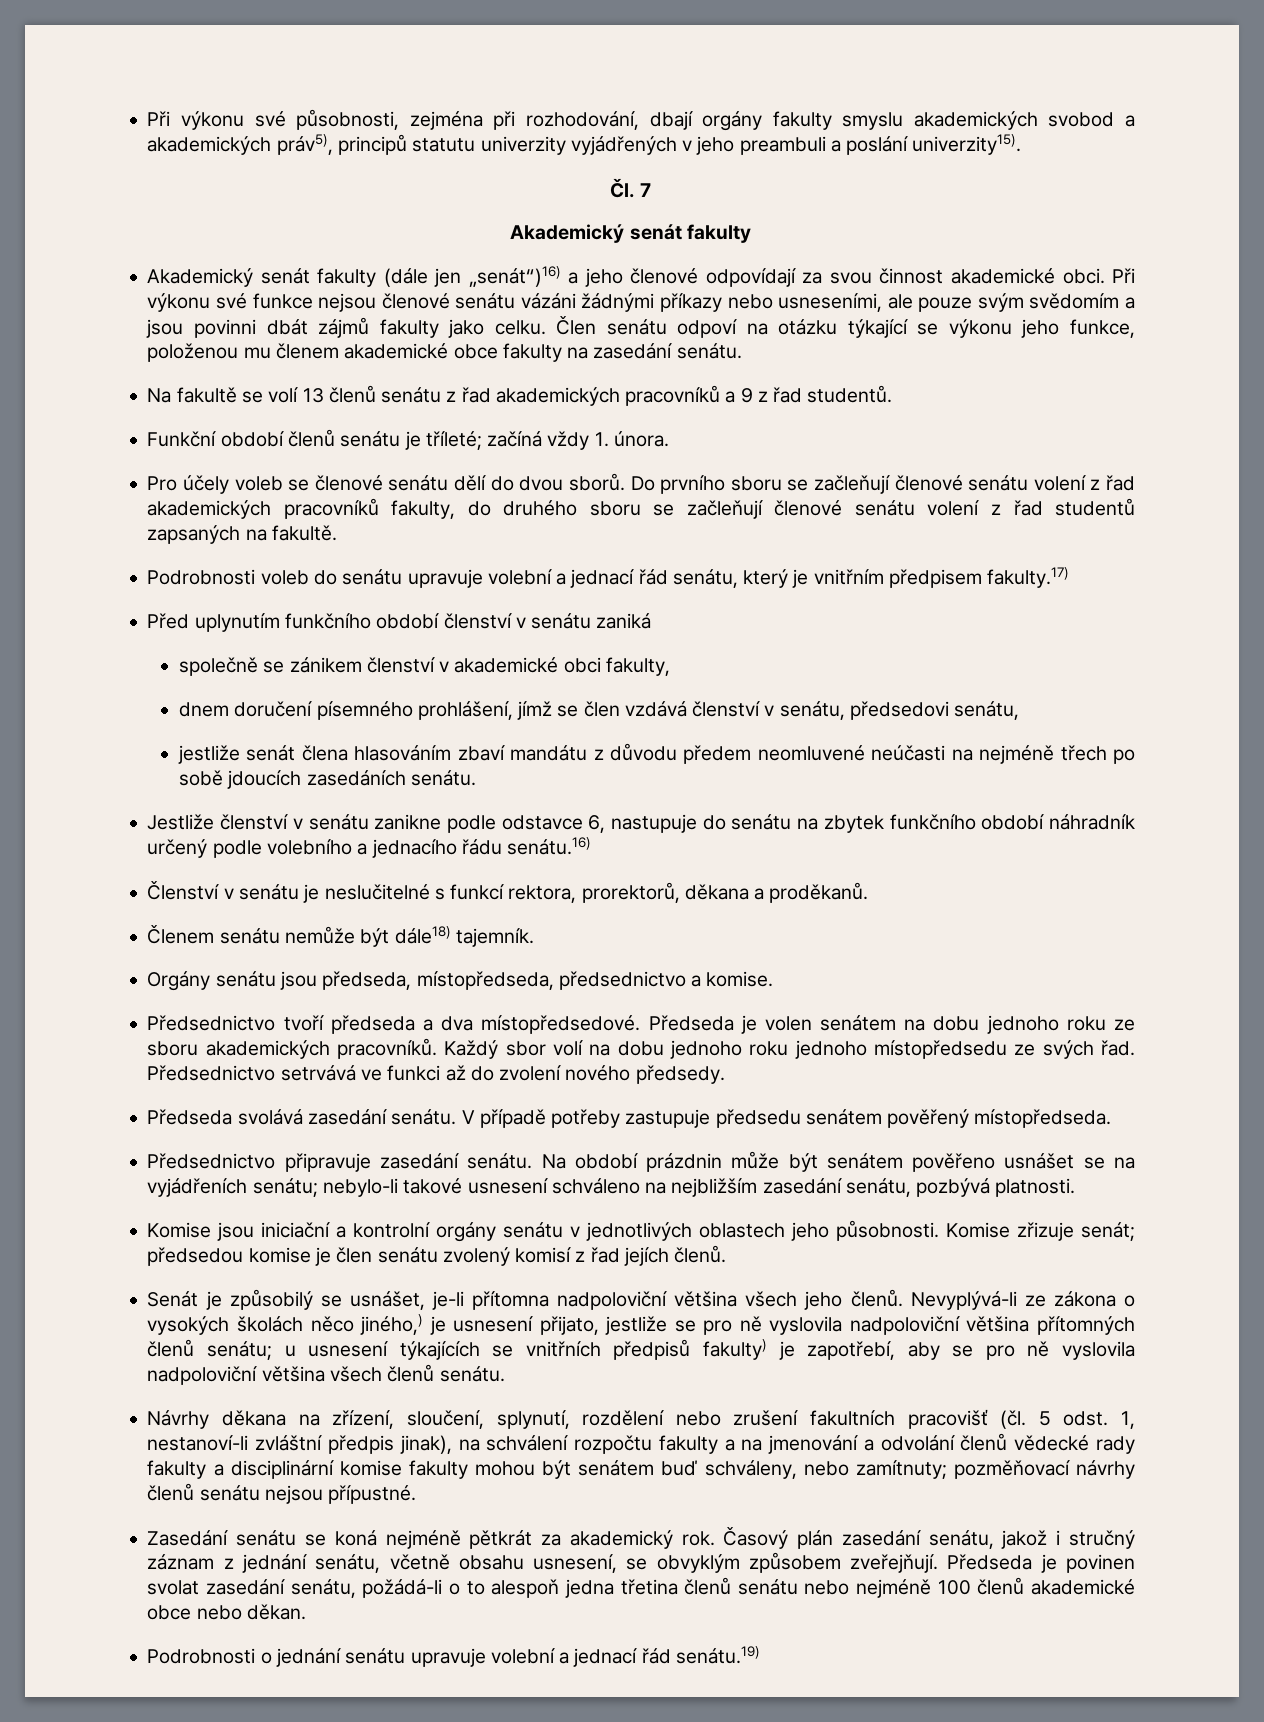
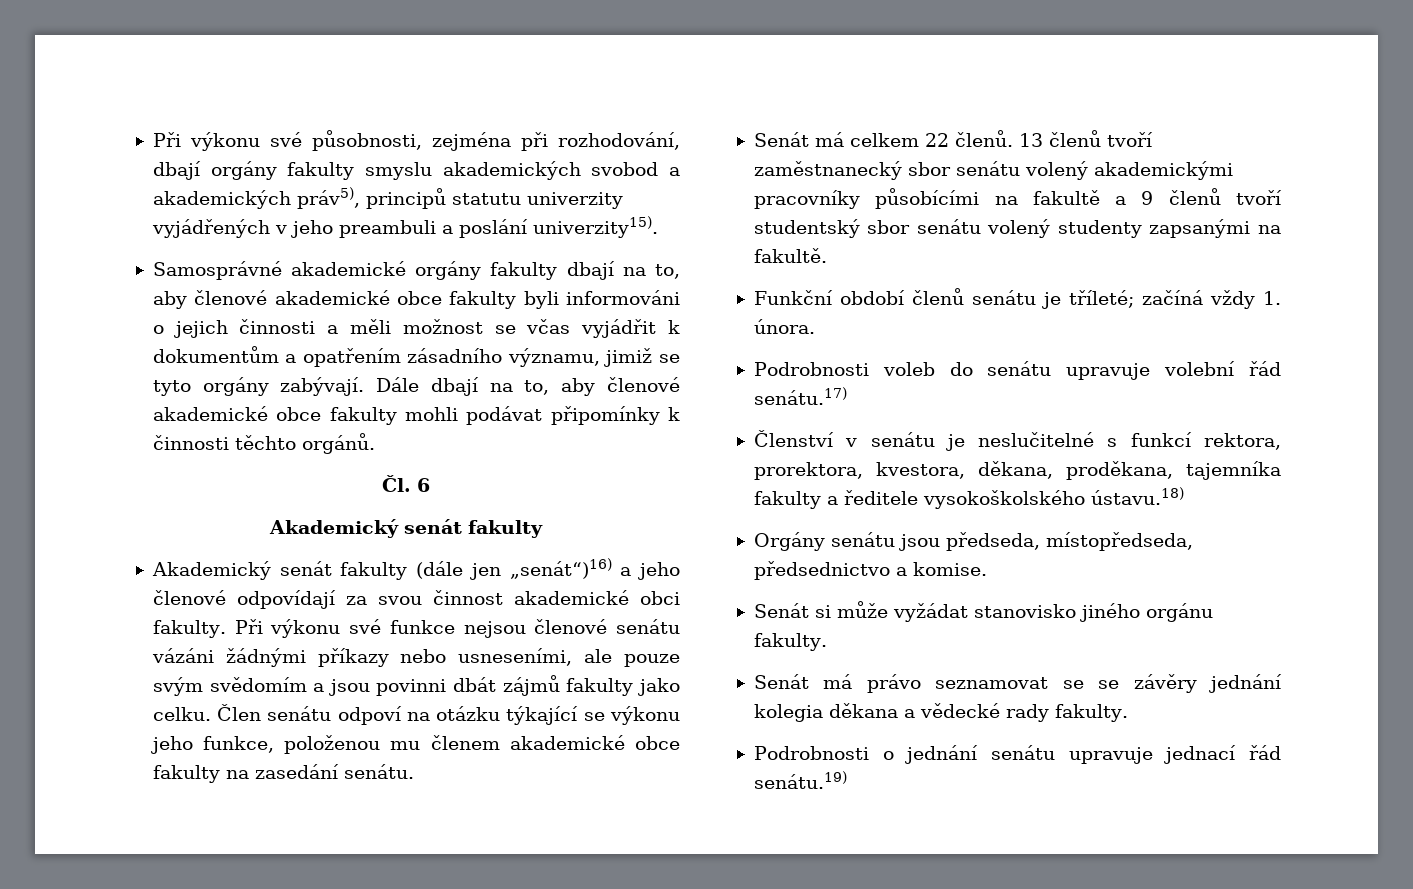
+ Samosprávné akademické orgány fakulty dbají na to, aby členové akademické obce fakulty byli informováni o jejich činnosti a měli možnost se včas vyjádřit k dokumentům a opatřením zásadního významu, jimiž se tyto orgány zabývají. Dále dbají na to, aby členové akademické obce fakulty mohli podávat připomínky k činnosti těchto orgánů.
- Čl. 7
+ Čl. 6
- Akademický senát fakulty (dále jen „senát“)16) a jeho členové odpovídají za svou činnost akademické obci.
+ Akademický senát fakulty (dále jen „senát“)16) a jeho členové odpovídají za svou činnost akademické obci fakulty.
- Na fakultě se volí 13 členů senátu z řad akademických pracovníků a 9 z řad studentů.
+ Senát má celkem 22 členů. 13 členů tvoří zaměstnanecký sbor senátu volený akademickými pracovníky působícími na fakultě a 9 členů tvoří studentský sbor senátu volený studenty zapsanými na fakultě.
- Pro účely voleb se členové senátu dělí do dvou sborů. Do prvního sboru se začleňují členové senátu volení z řad akademických pracovníků fakulty, do druhého sboru se začleňují členové senátu volení z řad studentů zapsaných na fakultě.
- Podrobnosti voleb do senátu upravuje volební a jednací řád senátu, který je vnitřním předpisem fakulty.17)
- Před uplynutím funkčního období členství v senátu zaniká
- společně se zánikem členství v akademické obci fakulty,
- dnem doručení písemného prohlášení, jímž se člen vzdává členství v senátu, předsedovi senátu,
- jestliže senát člena hlasováním zbaví mandátu z důvodu předem neomluvené neúčasti na nejméně třech po sobě jdoucích zasedáních senátu.
- Jestliže členství v senátu zanikne podle odstavce 6, nastupuje do senátu na zbytek funkčního období náhradník určený podle volebního a jednacího řádu senátu.16)
+ Podrobnosti voleb do senátu upravuje volební řád senátu.17)
- Členství v senátu je neslučitelné s funkcí rektora, prorektorů, děkana a proděkanů.
- Členem senátu nemůže být dále18) tajemník.
+ Členství v senátu je neslučitelné s funkcí rektora, prorektora, kvestora, děkana, proděkana, tajemníka fakulty a ředitele vysokoškolského ústavu.18)
- Předsednictvo tvoří předseda a dva místopředsedové. Předseda je volen senátem na dobu jednoho roku ze sboru akademických pracovníků. Každý sbor volí na dobu jednoho roku jednoho místopředsedu ze svých řad. Předsednictvo setrvává ve funkci až do zvolení nového předsedy.
- Předseda svolává zasedání senátu. V případě potřeby zastupuje předsedu senátem pověřený místopředseda.
- Předsednictvo připravuje zasedání senátu. Na období prázdnin může být senátem pověřeno usnášet se na vyjádřeních senátu; nebylo-li takové usnesení schváleno na nejbližším zasedání senátu, pozbývá platnosti.
- Komise jsou iniciační a kontrolní orgány senátu v jednotlivých oblastech jeho působnosti. Komise zřizuje senát; předsedou komise je člen senátu zvolený komisí z řad jejích členů.
- Senát je způsobilý se usnášet, je-li přítomna nadpoloviční většina všech jeho členů. Nevyplývá-li ze zákona o vysokých školách něco jiného,) je usnesení přijato, jestliže se pro ně vyslovila nadpoloviční většina přítomných členů senátu; u usnesení týkajících se vnitřních předpisů fakulty) je zapotřebí, aby se pro ně vyslovila nadpoloviční většina všech členů senátu.
- Návrhy děkana na zřízení, sloučení, splynutí, rozdělení nebo zrušení fakultních pracovišť (čl. 5 odst. 1, nestanoví-li zvláštní předpis jinak), na schválení rozpočtu fakulty a na jmenování a odvolání členů vědecké rady fakulty a disciplinární komise fakulty mohou být senátem buď schváleny, nebo zamítnuty; pozměňovací návrhy členů senátu nejsou přípustné.
- Zasedání senátu se koná nejméně pětkrát za akademický rok. Časový plán zasedání senátu, jakož i stručný záznam z jednání senátu, včetně obsahu usnesení, se obvyklým způsobem zveřejňují. Předseda je povinen svolat zasedání senátu, požádá-li o to alespoň jedna třetina členů senátu nebo nejméně 100 členů akademické obce nebo děkan.
+ Senát si může vyžádat stanovisko jiného orgánu fakulty.
+ Senát má právo seznamovat se se závěry jednání kolegia děkana a vědecké rady fakulty.
- Podrobnosti o jednání senátu upravuje volební a jednací řád senátu.19)
+ Podrobnosti o jednání senátu upravuje jednací řád senátu.19)

